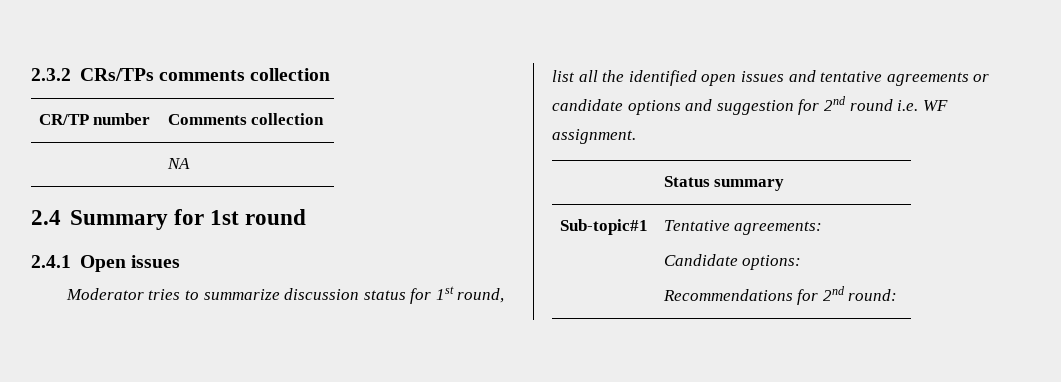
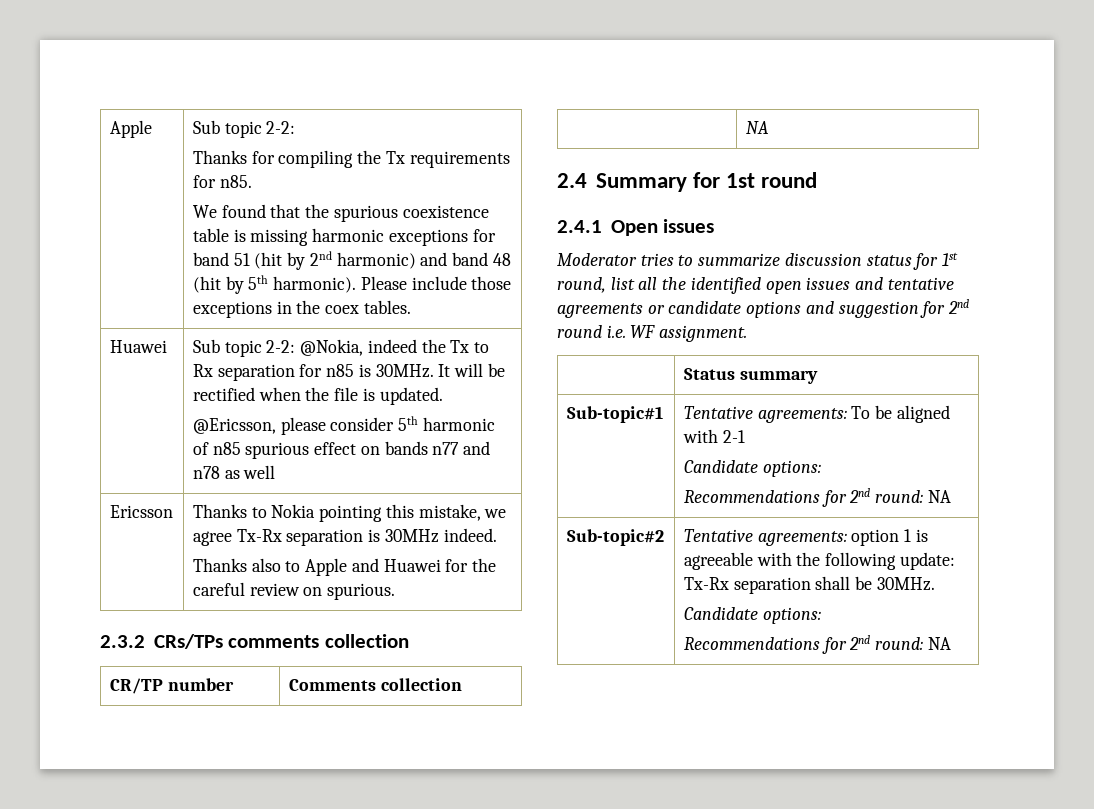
+ Apple | Sub topic 2-2:
+ Thanks for compiling the Tx requirements for n85.
+ We found that the spurious coexistence table is missing harmonic exceptions for band 51 (hit by 2nd harmonic) and band 48 (hit by 5th harmonic). Please include those exceptions in the coex tables.
+ Huawei | Sub topic 2-2: @Nokia, indeed the Tx to Rx separation for n85 is 30MHz. It will be rectified when the file is updated.
+ @Ericsson, please consider 5th harmonic of n85 spurious effect on bands n77 and n78 as well
+ Ericsson | Thanks to Nokia pointing this mistake, we agree Tx-Rx separation is 30MHz indeed.
+ Thanks also to Apple and Huawei for the careful review on spurious.
- Sub-topic#1 | Tentative agreements:
+ Sub-topic#1 | Tentative agreements: To be aligned with 2-1
  Candidate options:
- Recommendations for 2nd round:
+ Recommendations for 2nd round: NA
+ Sub-topic#2 | Tentative agreements: option 1 is agreeable with the following update: Tx-Rx separation shall be 30MHz.
+ Candidate options:
+ Recommendations for 2nd round: NA

